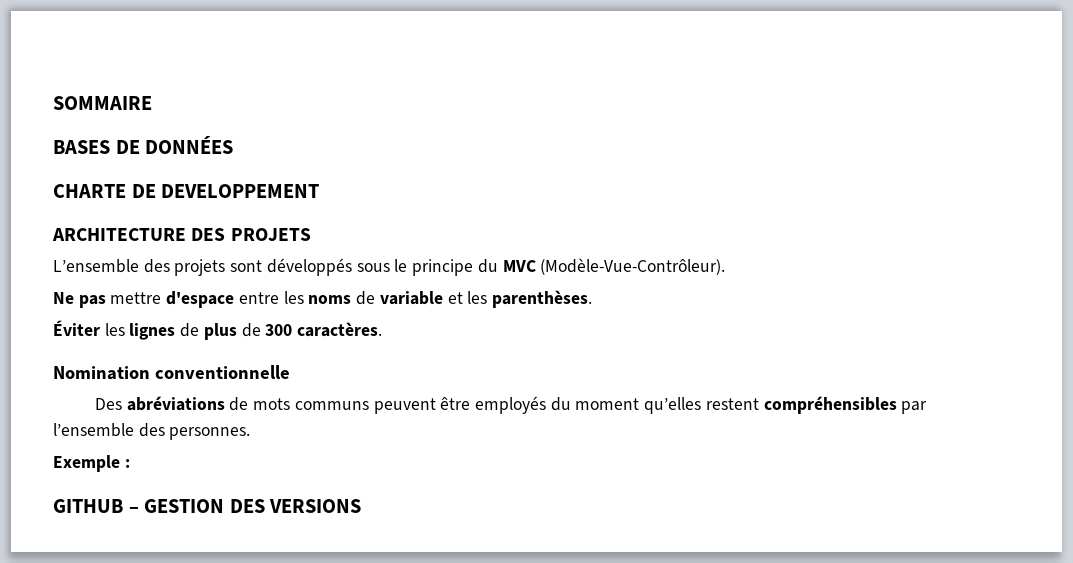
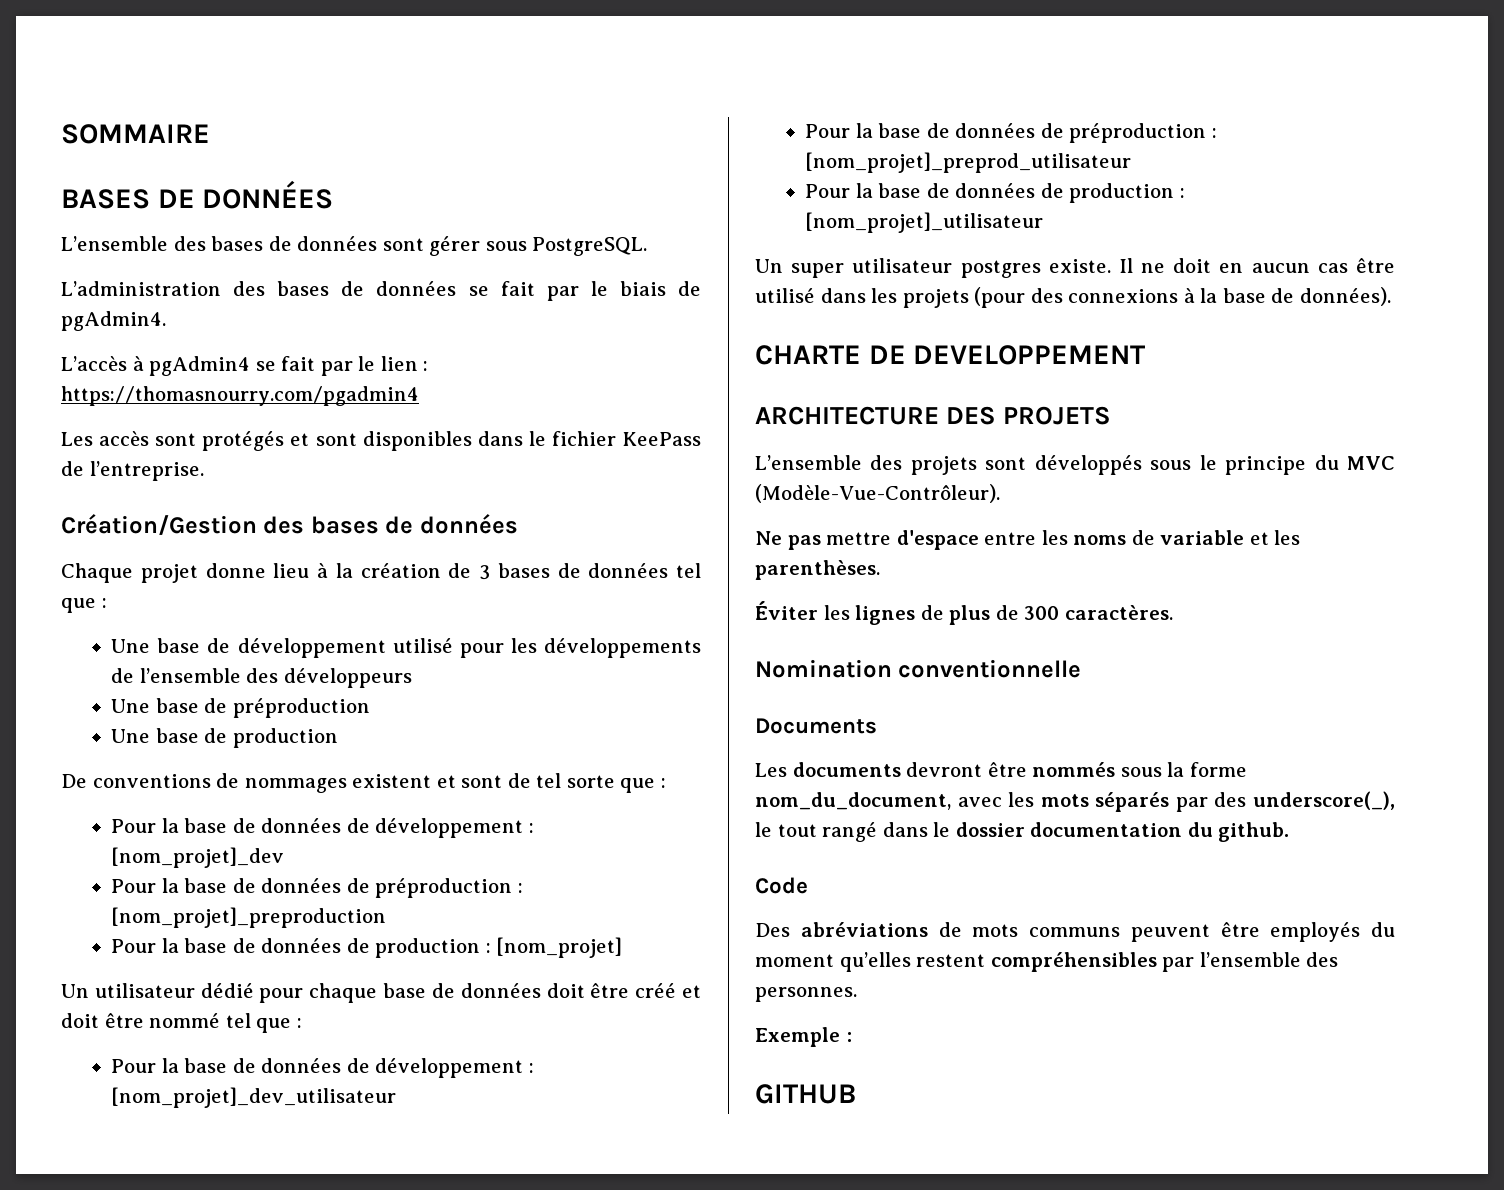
+ L’ensemble des bases de données sont gérer sous PostgreSQL.
+ L’administration des bases de données se fait par le biais de pgAdmin4.
+ L’accès à pgAdmin4 se fait par le lien : https://thomasnourry.com/pgadmin4
+ Les accès sont protégés et sont disponibles dans le fichier KeePass de l’entreprise.
+ Création/Gestion des bases de données
+ Chaque projet donne lieu à la création de 3 bases de données tel que :
+ Une base de développement utilisé pour les développements de l’ensemble des développeurs
+ Une base de préproduction
+ Une base de production
+ De conventions de nommages existent et sont de tel sorte que :
+ Pour la base de données de développement : [nom_projet]_dev
+ Pour la base de données de préproduction : [nom_projet]_preproduction
+ Pour la base de données de production : [nom_projet]
+ Un utilisateur dédié pour chaque base de données doit être créé et doit être nommé tel que :
+ Pour la base de données de développement : [nom_projet]_dev_utilisateur
+ Pour la base de données de préproduction : [nom_projet]_preprod_utilisateur
+ Pour la base de données de production : [nom_projet]_utilisateur
+ Un super utilisateur postgres existe. Il ne doit en aucun cas être utilisé dans les projets (pour des connexions à la base de données).
+ Documents
+ Les documents devront être nommés sous la forme nom_du_document, avec les mots séparés par des underscore(_), le tout rangé dans le dossier documentation du github.
+ Code
- GITHUB – GESTION DES VERSIONS
+ GITHUB

